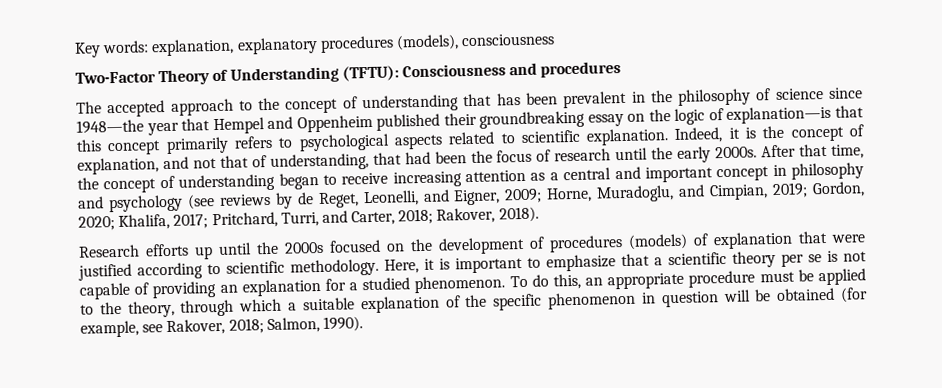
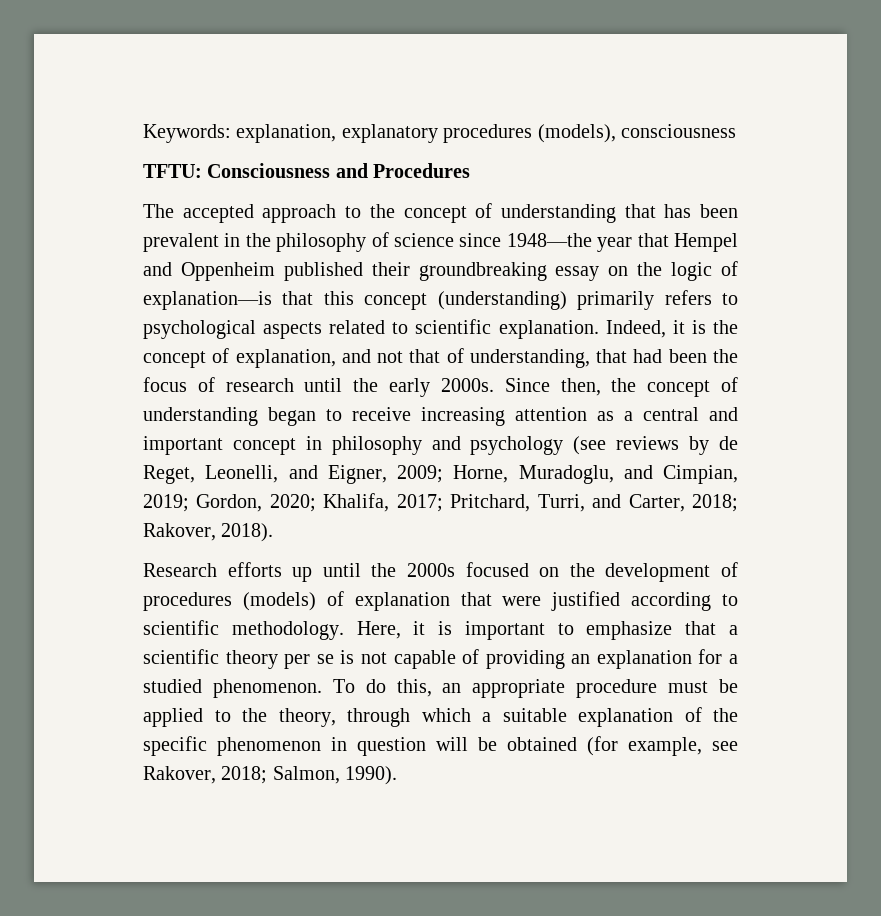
- Key words: explanation, explanatory procedures (models), consciousness
+ Keywords: explanation, explanatory procedures (models), consciousness
- Two-Factor Theory of Understanding (TFTU): Consciousness and procedures
+ TFTU: Consciousness and Procedures
- The accepted approach to the concept of understanding that has been prevalent in the philosophy of science since 1948—the year that Hempel and Oppenheim published their groundbreaking essay on the logic of explanation—is that this concept primarily refers to psychological aspects related to scientific explanation.
+ The accepted approach to the concept of understanding that has been prevalent in the philosophy of science since 1948—the year that Hempel and Oppenheim published their groundbreaking essay on the logic of explanation—is that this concept (understanding) primarily refers to psychological aspects related to scientific explanation.
- After that time, the concept of understanding began to receive increasing attention as a central and important concept in philosophy and psychology (see reviews by de Reget, Leonelli, and Eigner, 2009; Horne, Muradoglu, and Cimpian, 2019; Gordon, 2020; Khalifa, 2017; Pritchard, Turri, and Carter, 2018; Rakover, 2018).
+ Since then, the concept of understanding began to receive increasing attention as a central and important concept in philosophy and psychology (see reviews by de Reget, Leonelli, and Eigner, 2009; Horne, Muradoglu, and Cimpian, 2019; Gordon, 2020; Khalifa, 2017; Pritchard, Turri, and Carter, 2018; Rakover, 2018).

